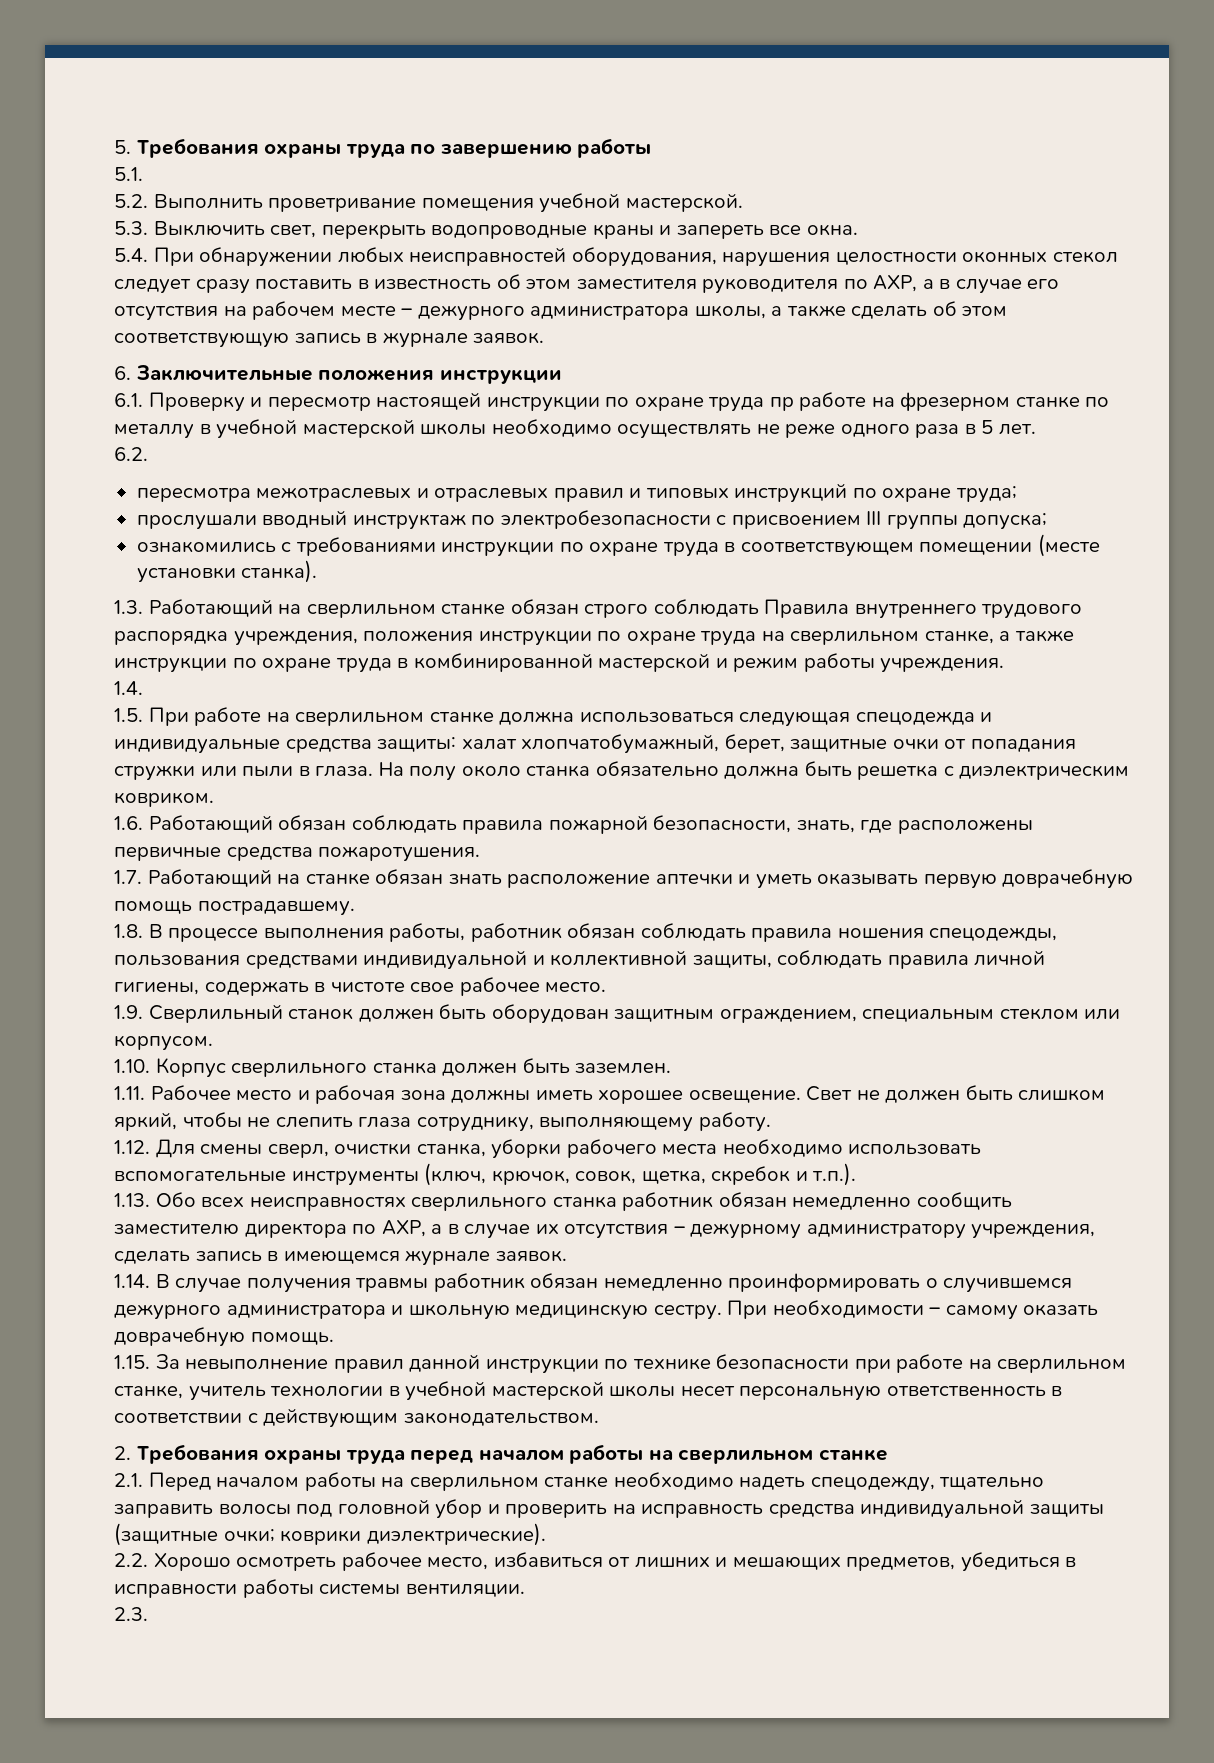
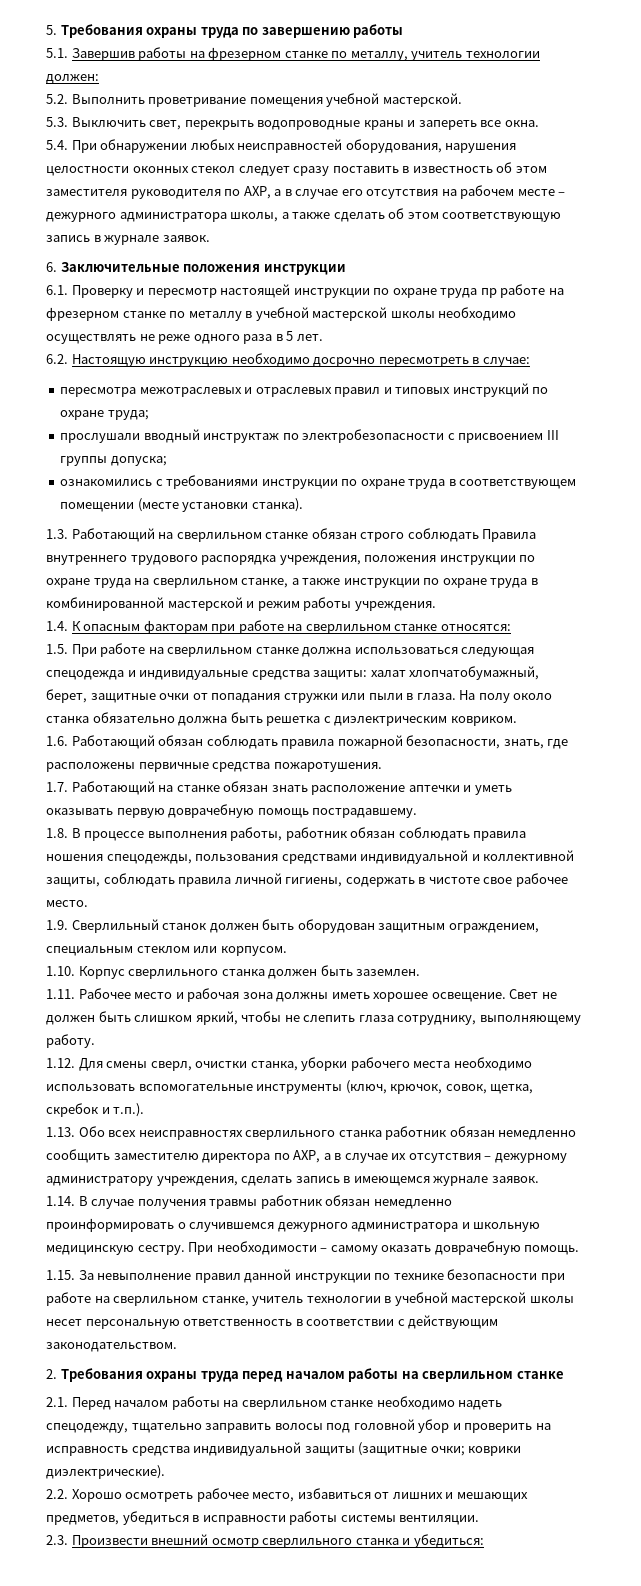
- 5.1.
+ 5.1. Завершив работы на фрезерном станке по металлу, учитель технологии должен:
- 6.2.
+ 6.2. Настоящую инструкцию необходимо досрочно пересмотреть в случае:
- 1.4.
+ 1.4. К опасным факторам при работе на сверлильном станке относятся:
- 2.3.
+ 2.3. Произвести внешний осмотр сверлильного станка и убедиться:

